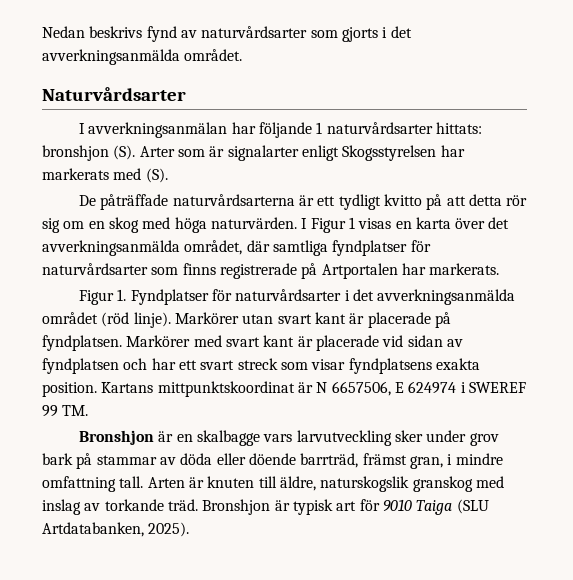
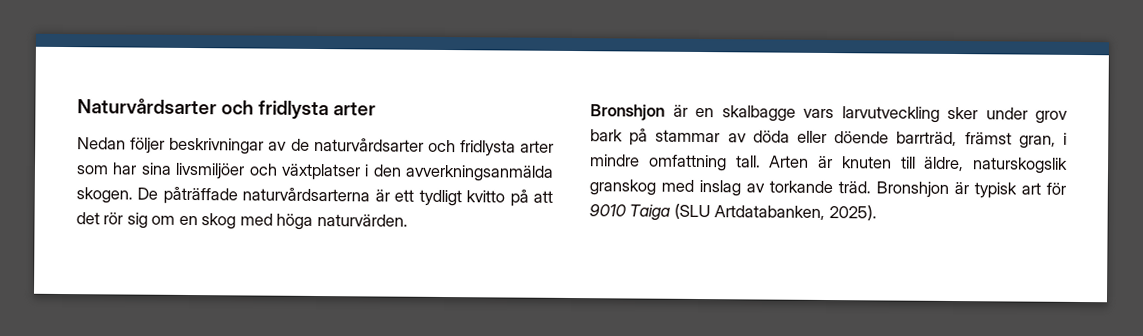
- Nedan beskrivs fynd av naturvårdsarter som gjorts i det avverkningsanmälda området.
- Naturvårdsarter
- I avverkningsanmälan har följande 1 naturvårdsarter hittats: bronshjon (S). Arter som är signalarter enligt Skogsstyrelsen har markerats med (S).
- De påträffade naturvårdsarterna är ett tydligt kvitto på att detta rör sig om en skog med höga naturvärden. I Figur 1 visas en karta över det avverkningsanmälda området, där samtliga fyndplatser för naturvårdsarter som finns registrerade på Artportalen har markerats.
- Figur 1. Fyndplatser för naturvårdsarter i det avverkningsanmälda området (röd linje). Markörer utan svart kant är placerade på fyndplatsen. Markörer med svart kant är placerade vid sidan av fyndplatsen och har ett svart streck som visar fyndplatsens exakta position. Kartans mittpunktskoordinat är N 6657506, E 624974 i SWEREF 99 TM.
+ Naturvårdsarter och fridlysta arter
+ Nedan följer beskrivningar av de naturvårdsarter och fridlysta arter som har sina livsmiljöer och växtplatser i den avverkningsanmälda skogen. De påträffade naturvårdsarterna är ett tydligt kvitto på att det rör sig om en skog med höga naturvärden.

